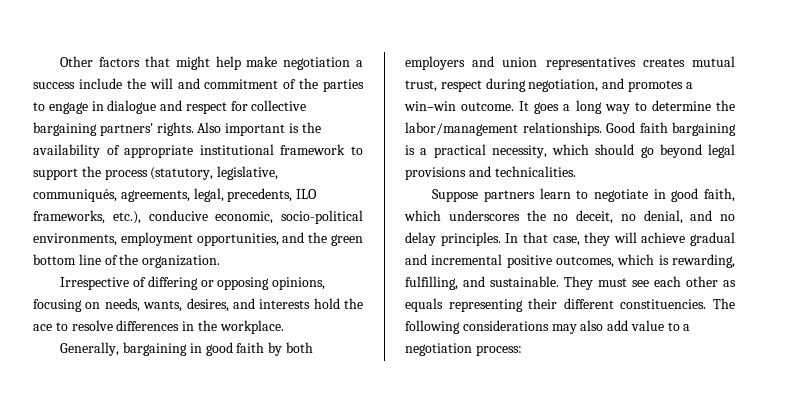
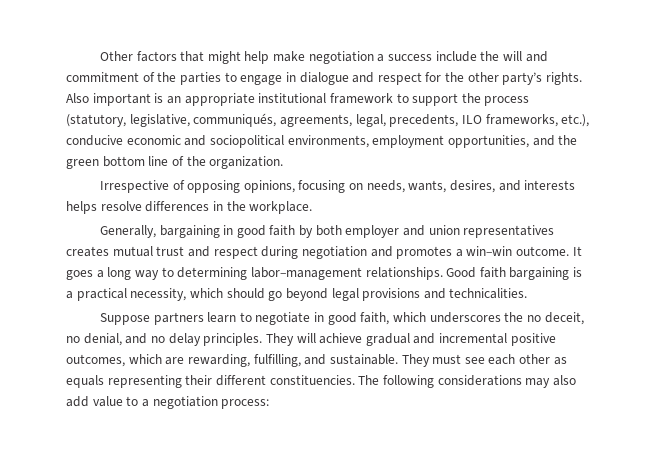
- Other factors that might help make negotiation a success include the will and commitment of the parties to engage in dialogue and respect for collective bargaining partners' rights.
+ Other factors that might help make negotiation a success include the will and commitment of the parties to engage in dialogue and respect for the other party’s rights.
- Also important is the availability of appropriate institutional framework to support the process (statutory, legislative, communiqués, agreements, legal, precedents, ILO frameworks, etc.), conducive economic, socio-political environments, employment opportunities, and the green bottom line of the organization.
+ Also important is an appropriate institutional framework to support the process (statutory, legislative, communiqués, agreements, legal, precedents, ILO frameworks, etc.), conducive economic and sociopolitical environments, employment opportunities, and the green bottom line of the organization.
- Irrespective of differing or opposing opinions, focusing on needs, wants, desires, and interests hold the ace to resolve differences in the workplace.
+ Irrespective of opposing opinions, focusing on needs, wants, desires, and interests helps resolve differences in the workplace.
- Generally, bargaining in good faith by both employers and union representatives creates mutual trust, respect during negotiation, and promotes a win–win outcome.
+ Generally, bargaining in good faith by both employer and union representatives creates mutual trust and respect during negotiation and promotes a win–win outcome.
- It goes a long way to determine the labor/management relationships.
+ It goes a long way to determining labor–management relationships.
- In that case, they will achieve gradual and incremental positive outcomes, which is rewarding, fulfilling, and sustainable.
+ They will achieve gradual and incremental positive outcomes, which are rewarding, fulfilling, and sustainable.

